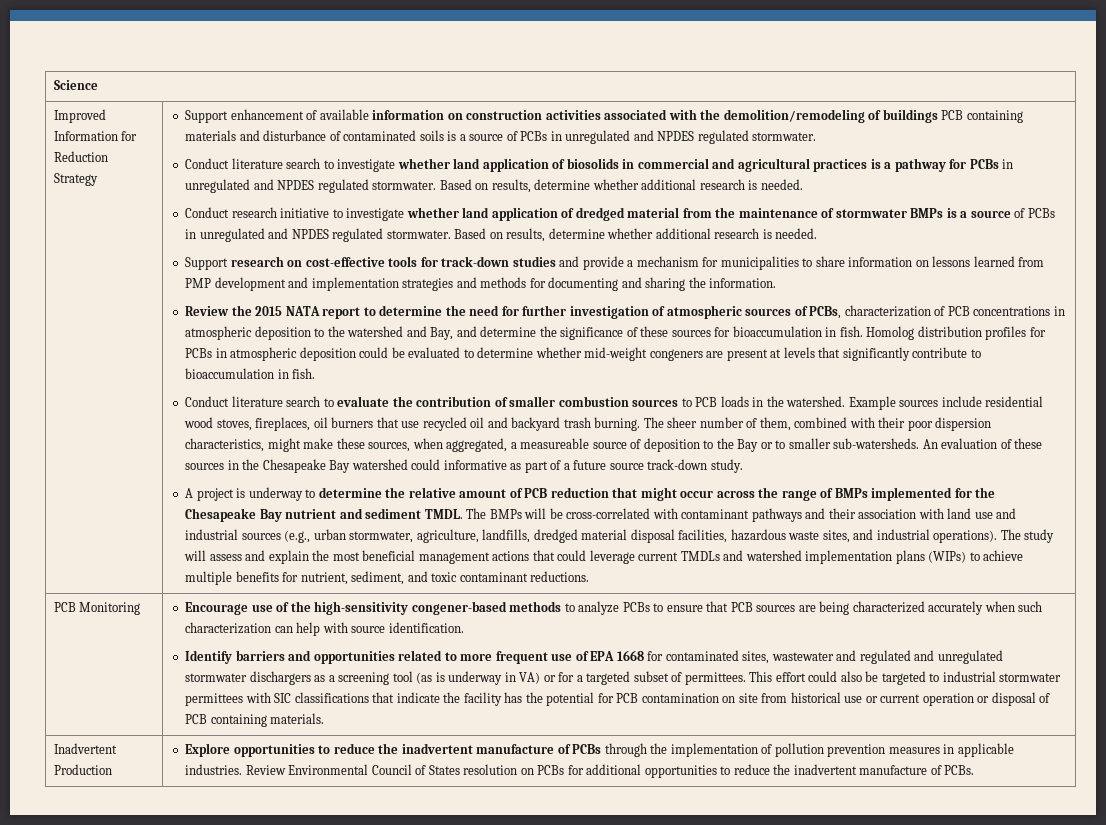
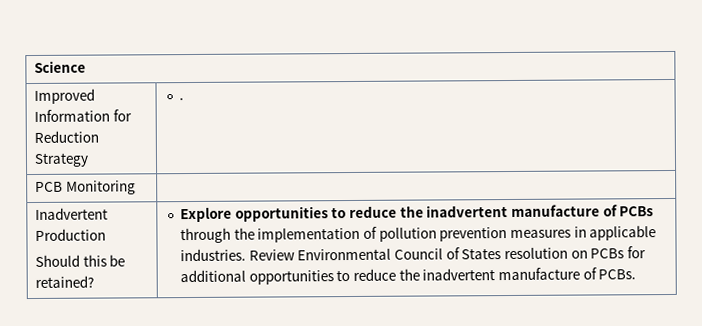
- Support enhancement of available information on construction activities associated with the demolition/remodeling of buildings PCB containing materials and disturbance of contaminated soils is a source of PCBs in unregulated and NPDES regulated stormwater.
- Conduct literature search to investigate whether land application of biosolids in commercial and agricultural practices is a pathway for PCBs in unregulated and NPDES regulated stormwater. Based on results, determine whether additional research is needed.
- Conduct research initiative to investigate whether land application of dredged material from the maintenance of stormwater BMPs is a source of PCBs in unregulated and NPDES regulated stormwater. Based on results, determine whether additional research is needed.
- Support research on cost-effective tools for track-down studies and provide a mechanism for municipalities to share information on lessons learned from PMP development and implementation strategies and methods for documenting and sharing the information.
- Review the 2015 NATA report to determine the need for further investigation of atmospheric sources of PCBs, characterization of PCB concentrations in atmospheric deposition to the watershed and Bay, and determine the significance of these sources for bioaccumulation in fish. Homolog distribution profiles for PCBs in atmospheric deposition could be evaluated to determine whether mid-weight congeners are present at levels that significantly contribute to bioaccumulation in fish.
- Conduct literature search to evaluate the contribution of smaller combustion sources to PCB loads in the watershed. Example sources include residential wood stoves, fireplaces, oil burners that use recycled oil and backyard trash burning. The sheer number of them, combined with their poor dispersion characteristics, might make these sources, when aggregated, a measureable source of deposition to the Bay or to smaller sub-watersheds. An evaluation of these sources in the Chesapeake Bay watershed could informative as part of a future source track-down study.
- A project is underway to determine the relative amount of PCB reduction that might occur across the range of BMPs implemented for the Chesapeake Bay nutrient and sediment TMDL. The BMPs will be cross-correlated with contaminant pathways and their association with land use and industrial sources (e.g., urban stormwater, agriculture, landfills, dredged material disposal facilities, hazardous waste sites, and industrial operations). The study will assess and explain the most beneficial management actions that could leverage current TMDLs and watershed implementation plans (WIPs) to achieve multiple benefits for nutrient, sediment, and toxic contaminant reductions.
- PCB Monitoring | Encourage use of the high-sensitivity congener-based methods to analyze PCBs to ensure that PCB sources are being characterized accurately when such characterization can help with source identification.
- Identify barriers and opportunities related to more frequent use of EPA 1668 for contaminated sites, wastewater and regulated and unregulated stormwater dischargers as a screening tool (as is underway in VA) or for a targeted subset of permittees. This effort could also be targeted to industrial stormwater permittees with SIC classifications that indicate the facility has the potential for PCB contamination on site from historical use or current operation or disposal of PCB containing materials.
- Inadvertent Production | Explore opportunities to reduce the inadvertent manufacture of PCBs through the implementation of pollution prevention measures in applicable industries. Review Environmental Council of States resolution on PCBs for additional opportunities to reduce the inadvertent manufacture of PCBs.
+ .
+ PCB Monitoring |
+ Inadvertent Production
+ Should this be retained? | Explore opportunities to reduce the inadvertent manufacture of PCBs through the implementation of pollution prevention measures in applicable industries. Review Environmental Council of States resolution on PCBs for additional opportunities to reduce the inadvertent manufacture of PCBs.

